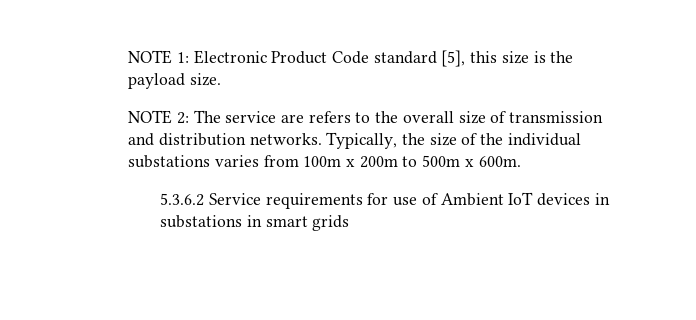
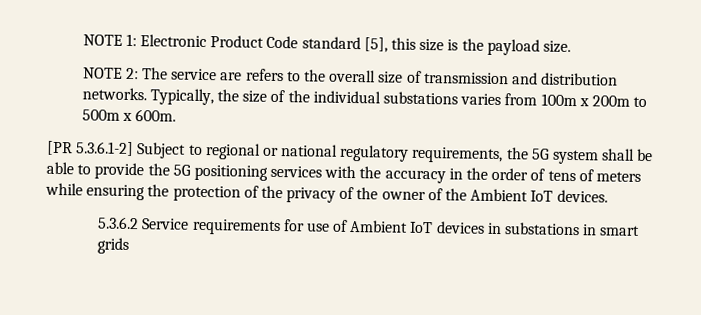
+ [PR 5.3.6.1-2] Subject to regional or national regulatory requirements, the 5G system shall be able to provide the 5G positioning services with the accuracy in the order of tens of meters while ensuring the protection of the privacy of the owner of the Ambient IoT devices.

